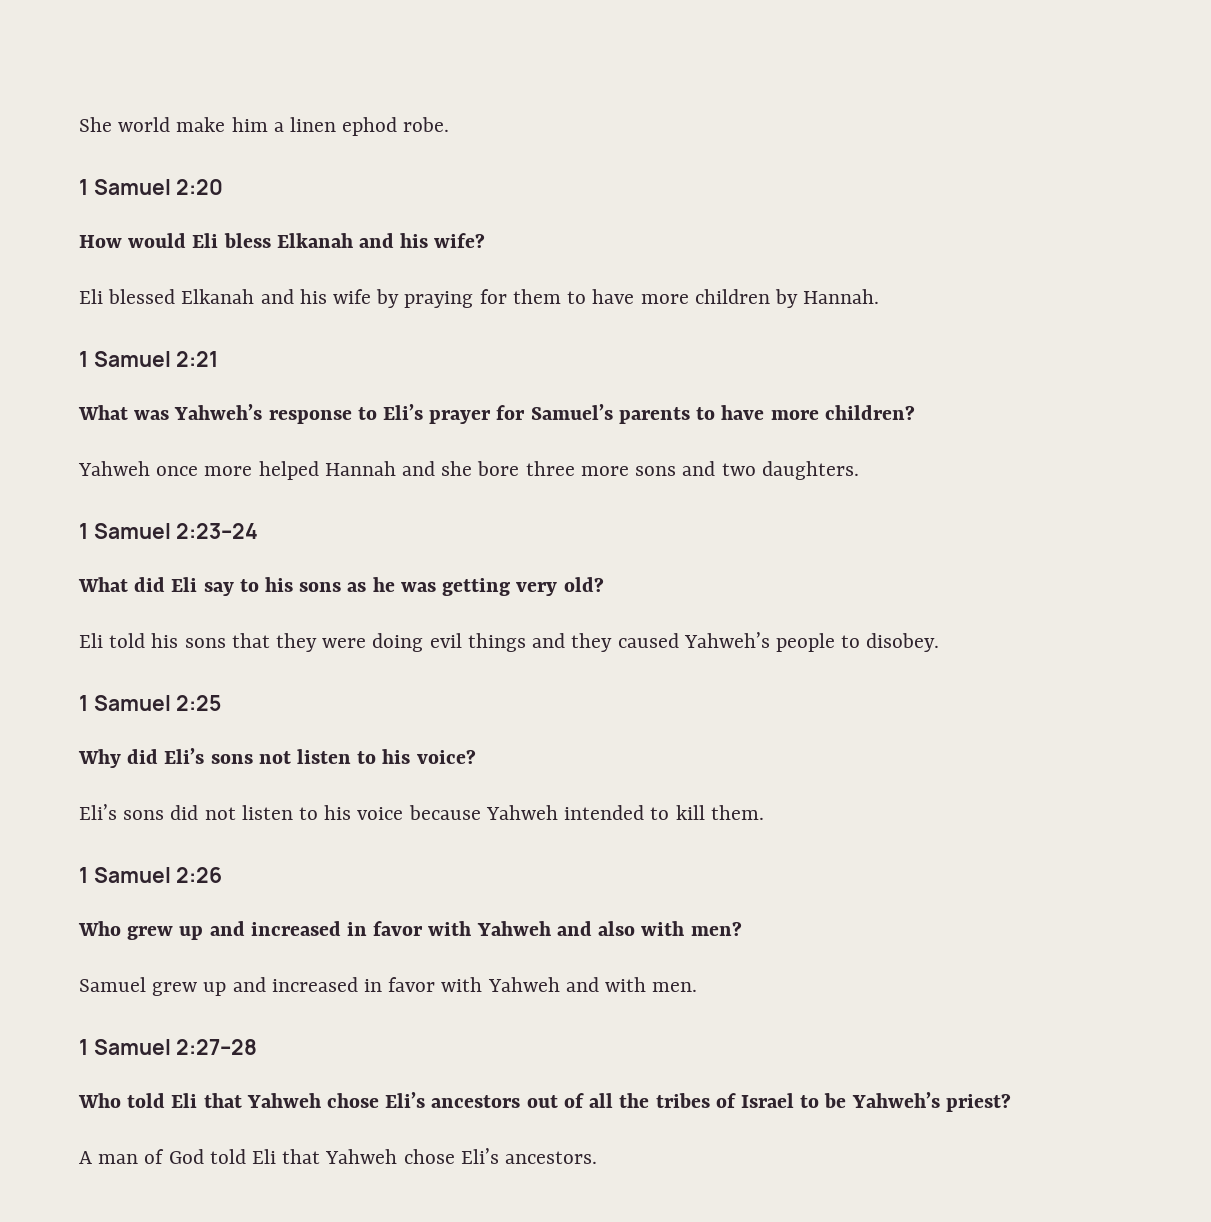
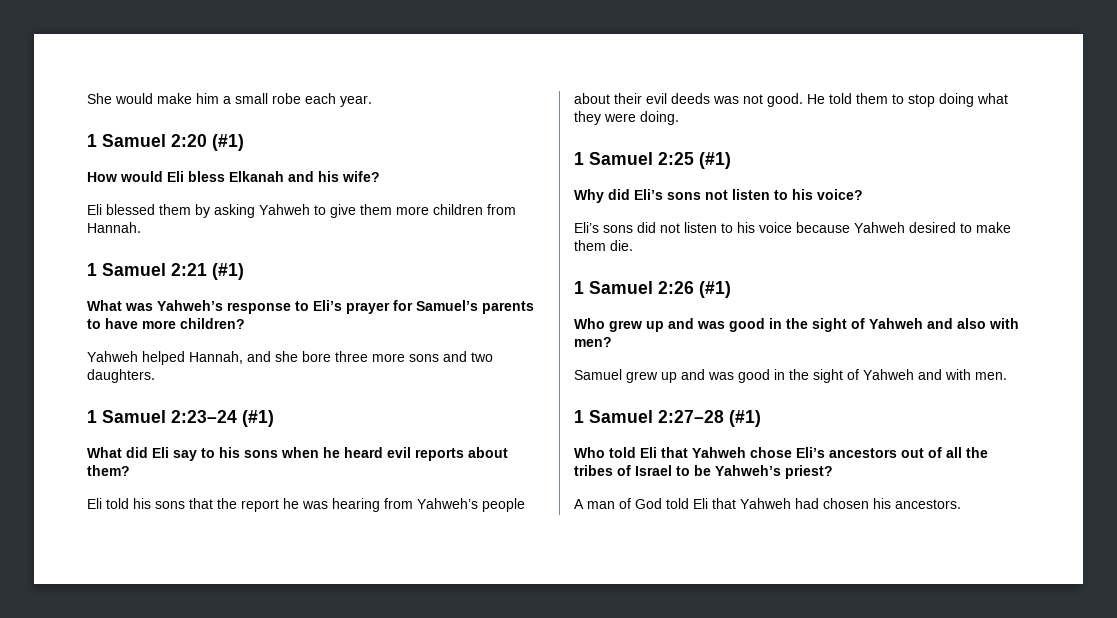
- She world make him a linen ephod robe.
+ She would make him a small robe each year.
- 1 Samuel 2:20
+ 1 Samuel 2:20 (#1)
- Eli blessed Elkanah and his wife by praying for them to have more children by Hannah.
+ Eli blessed them by asking Yahweh to give them more children from Hannah.
- 1 Samuel 2:21
+ 1 Samuel 2:21 (#1)
- Yahweh once more helped Hannah and she bore three more sons and two daughters.
+ Yahweh helped Hannah, and she bore three more sons and two daughters.
- 1 Samuel 2:23–24
+ 1 Samuel 2:23–24 (#1)
- What did Eli say to his sons as he was getting very old?
+ What did Eli say to his sons when he heard evil reports about them?
- Eli told his sons that they were doing evil things and they caused Yahweh’s people to disobey.
+ Eli told his sons that the report he was hearing from Yahweh’s people about their evil deeds was not good. He told them to stop doing what they were doing.
- 1 Samuel 2:25
+ 1 Samuel 2:25 (#1)
- Eli’s sons did not listen to his voice because Yahweh intended to kill them.
+ Eli’s sons did not listen to his voice because Yahweh desired to make them die.
- 1 Samuel 2:26
+ 1 Samuel 2:26 (#1)
- Who grew up and increased in favor with Yahweh and also with men?
+ Who grew up and was good in the sight of Yahweh and also with men?
- Samuel grew up and increased in favor with Yahweh and with men.
+ Samuel grew up and was good in the sight of Yahweh and with men.
- 1 Samuel 2:27–28
+ 1 Samuel 2:27–28 (#1)
- A man of God told Eli that Yahweh chose Eli’s ancestors.
+ A man of God told Eli that Yahweh had chosen his ancestors.

